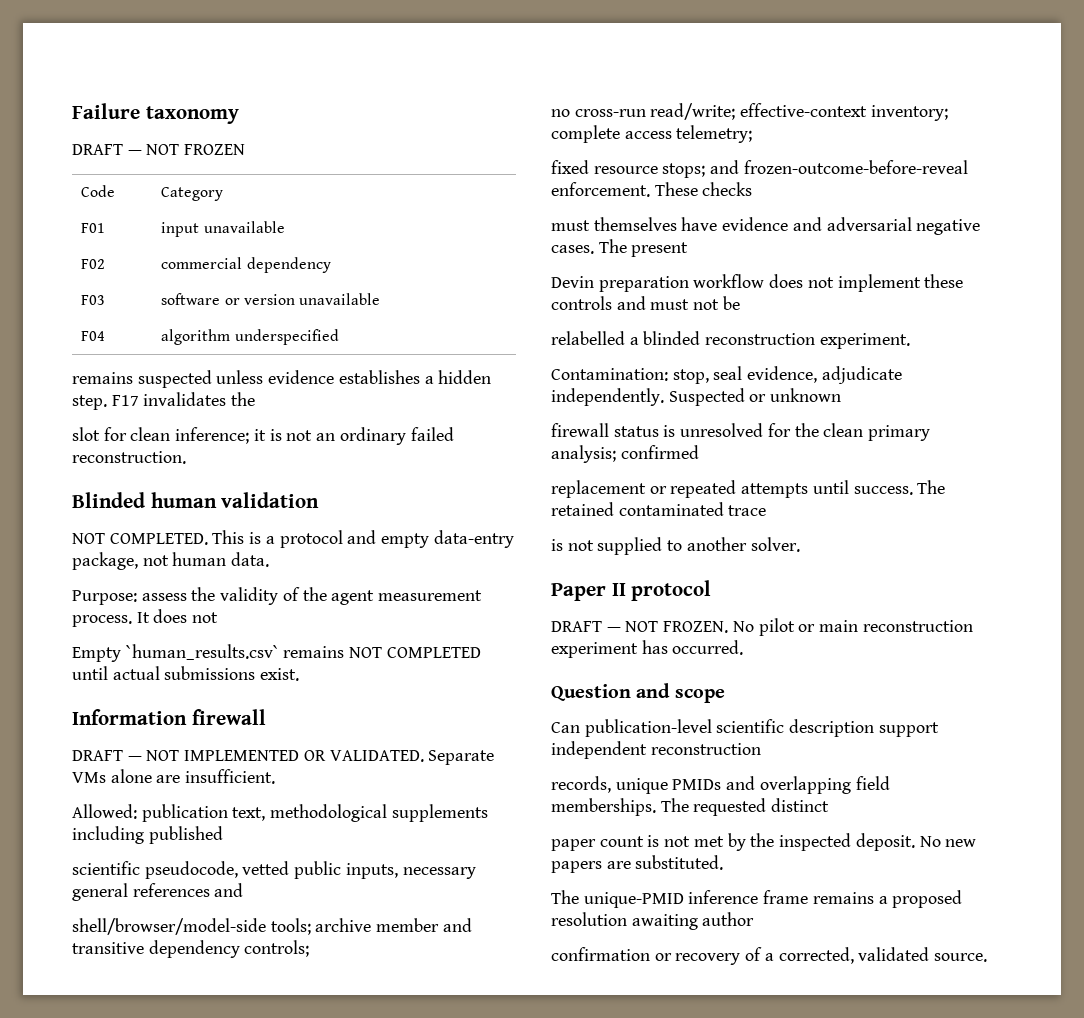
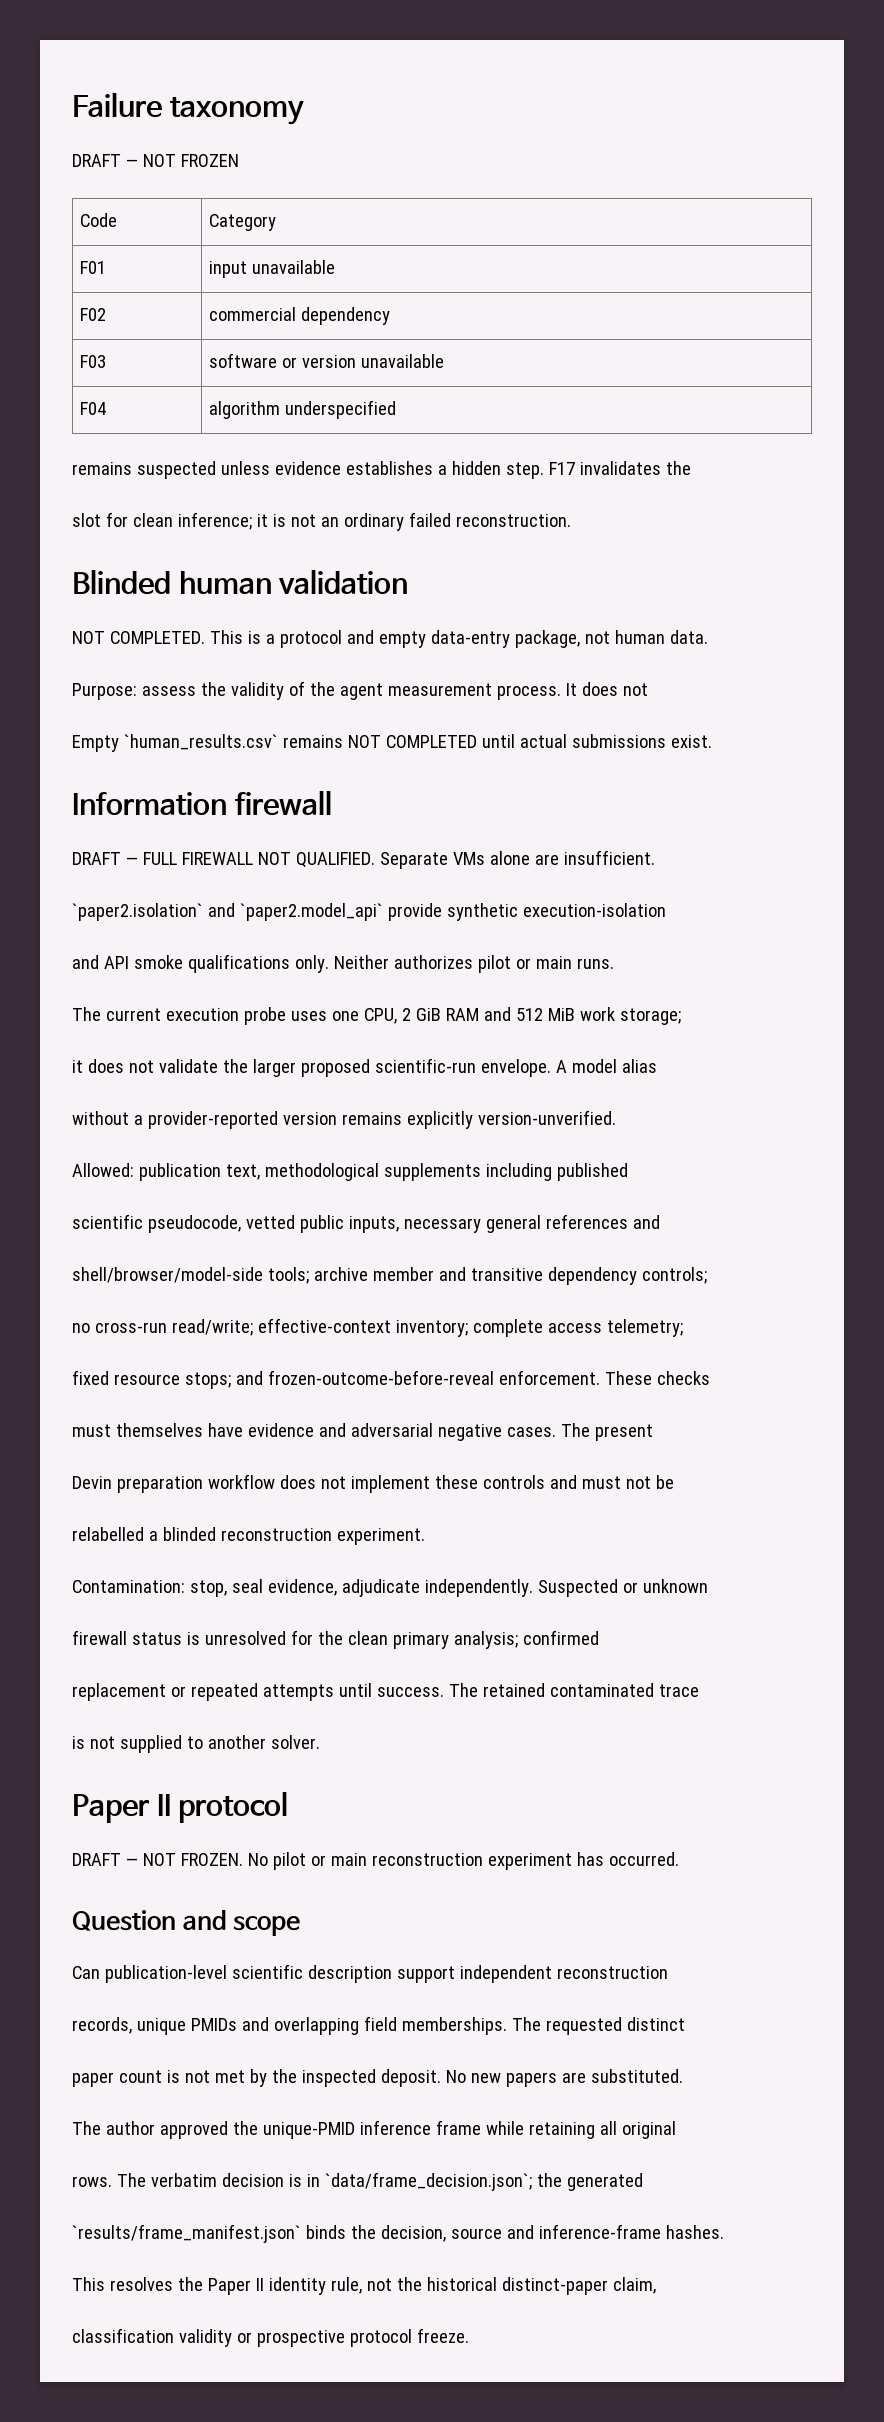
- DRAFT — NOT IMPLEMENTED OR VALIDATED.
+ DRAFT — FULL FIREWALL NOT QUALIFIED.
+ `paper2.isolation` and `paper2.model_api` provide synthetic execution-isolation
+ and API smoke qualifications only. Neither authorizes pilot or main runs.
+ The current execution probe uses one CPU, 2 GiB RAM and 512 MiB work storage;
+ it does not validate the larger proposed scientific-run envelope. A model alias
+ without a provider-reported version remains explicitly version-unverified.
- The unique-PMID inference frame remains a proposed resolution awaiting author
- confirmation or recovery of a corrected, validated source.
+ The author approved the unique-PMID inference frame while retaining all original
+ rows. The verbatim decision is in `data/frame_decision.json`; the generated
+ `results/frame_manifest.json` binds the decision, source and inference-frame hashes.
+ This resolves the Paper II identity rule, not the historical distinct-paper claim,
+ classification validity or prospective protocol freeze.

